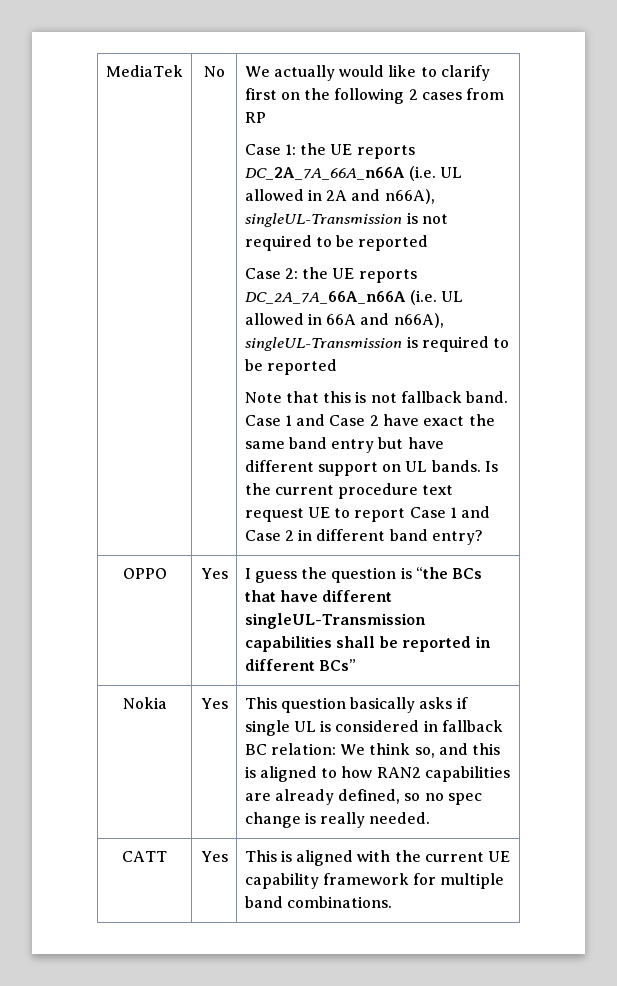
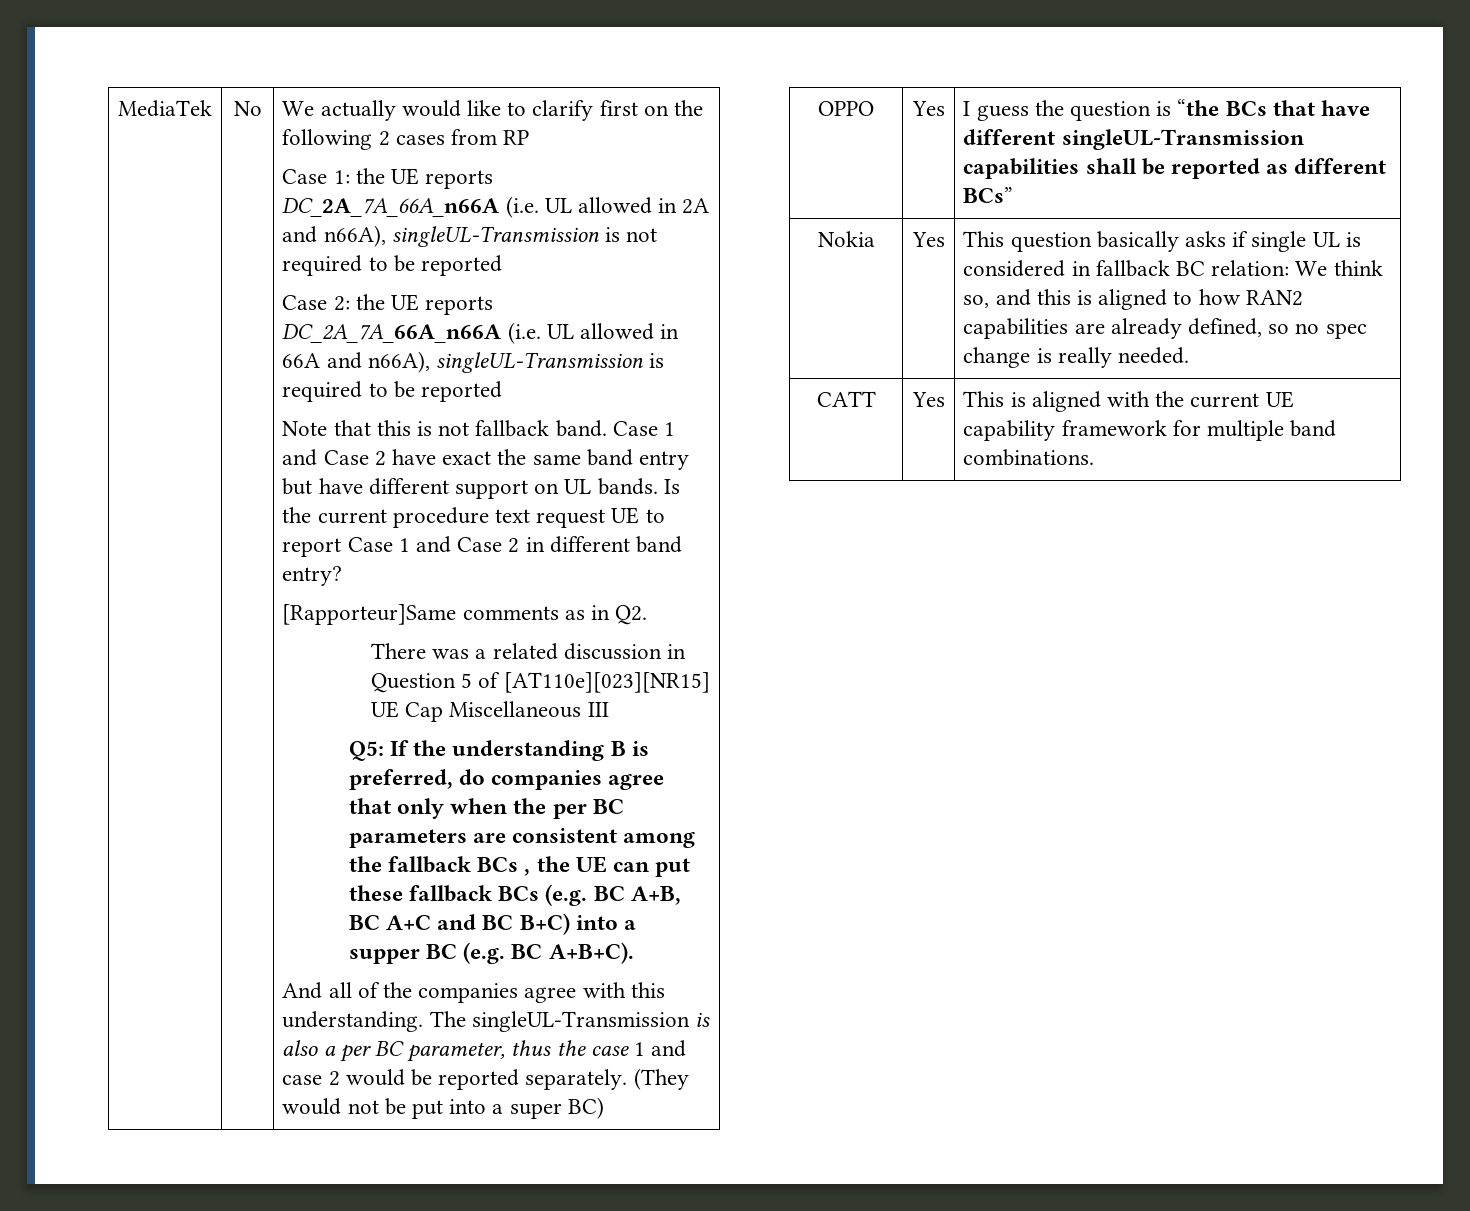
+ [Rapporteur]Same comments as in Q2.
+ There was a related discussion in Question 5 of [AT110e][023][NR15] UE Cap Miscellaneous III
+ Q5: If the understanding B is preferred, do companies agree that only when the per BC parameters are consistent among the fallback BCs , the UE can put these fallback BCs (e.g. BC A+B, BC A+C and BC B+C) into a supper BC (e.g. BC A+B+C).
+ And all of the companies agree with this understanding. The singleUL-Transmission is also a per BC parameter, thus the case 1 and case 2 would be reported separately. (They would not be put into a super BC)
- OPPO | Yes | I guess the question is “the BCs that have different singleUL-Transmission capabilities shall be reported in different BCs”
+ OPPO | Yes | I guess the question is “the BCs that have different singleUL-Transmission capabilities shall be reported as different BCs”

